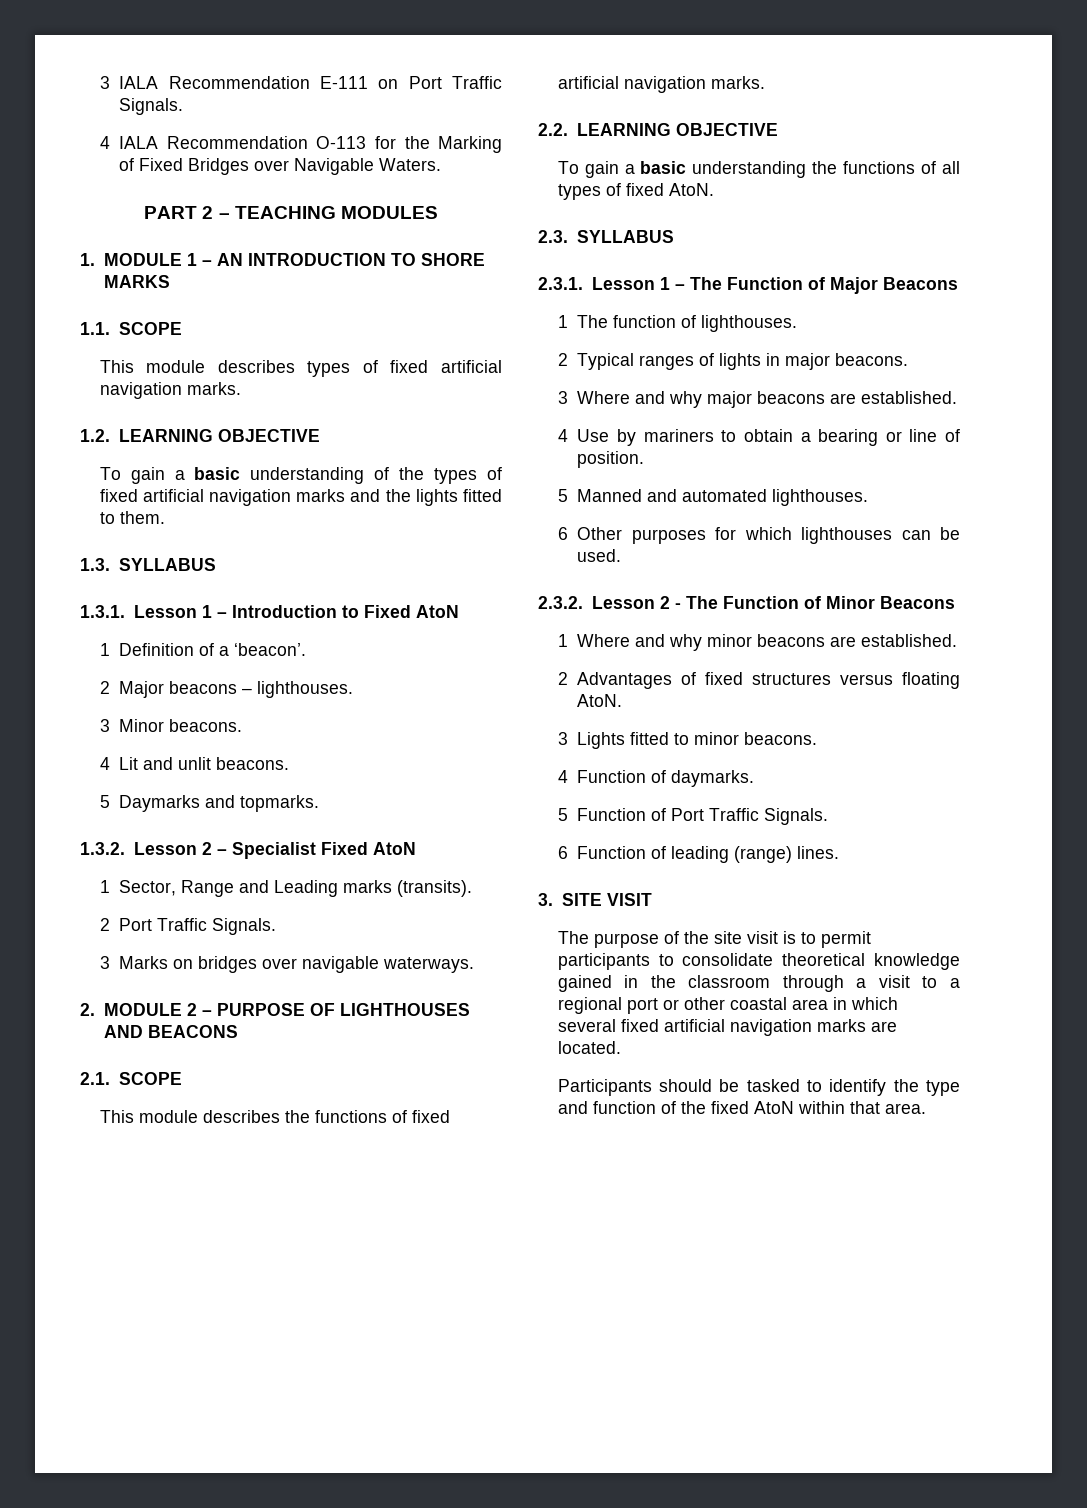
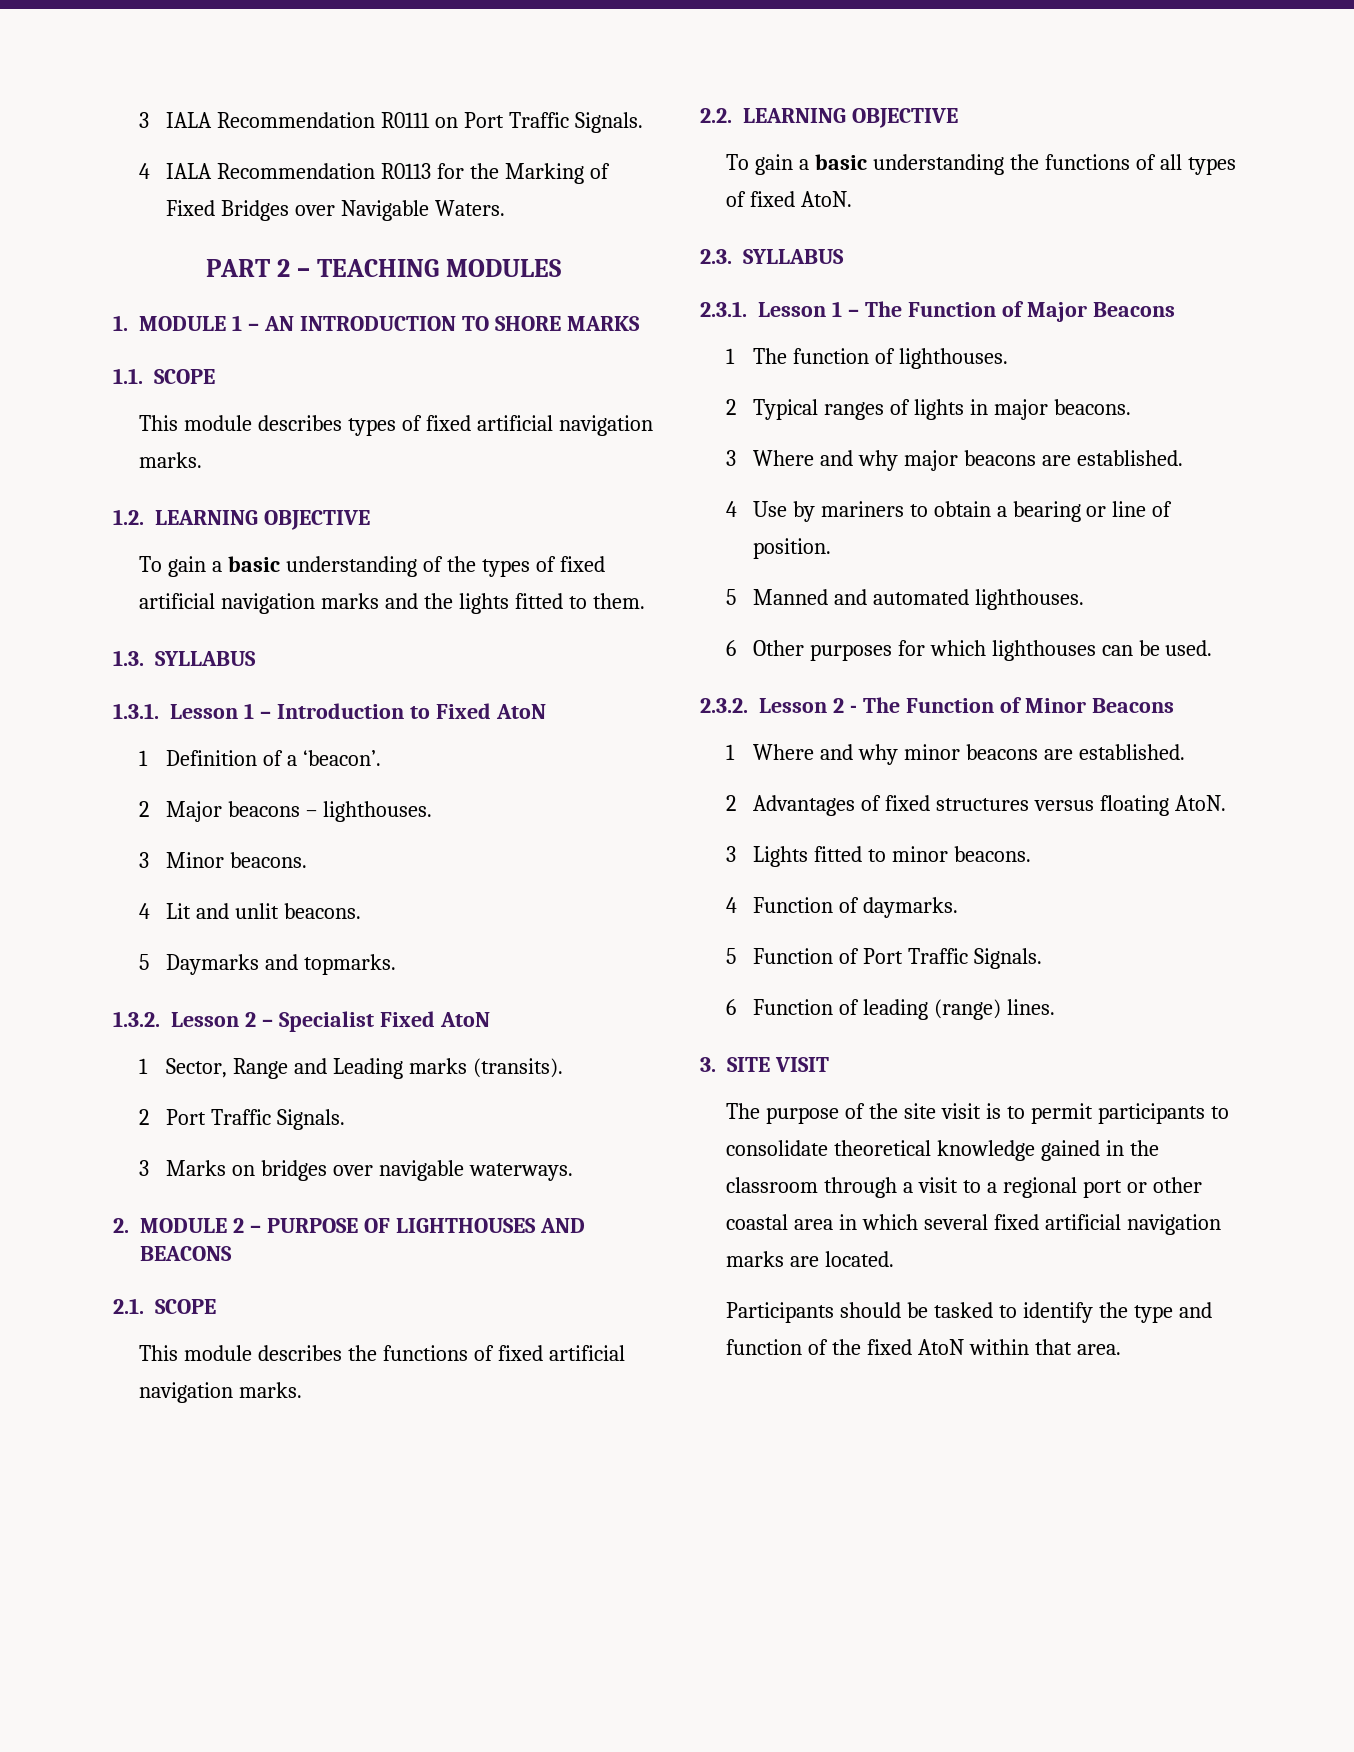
- 3 IALA Recommendation E-111 on Port Traffic Signals.
+ 3 IALA Recommendation R0111 on Port Traffic Signals.
- 4 IALA Recommendation O-113 for the Marking of Fixed Bridges over Navigable Waters.
+ 4 IALA Recommendation R0113 for the Marking of Fixed Bridges over Navigable Waters.

